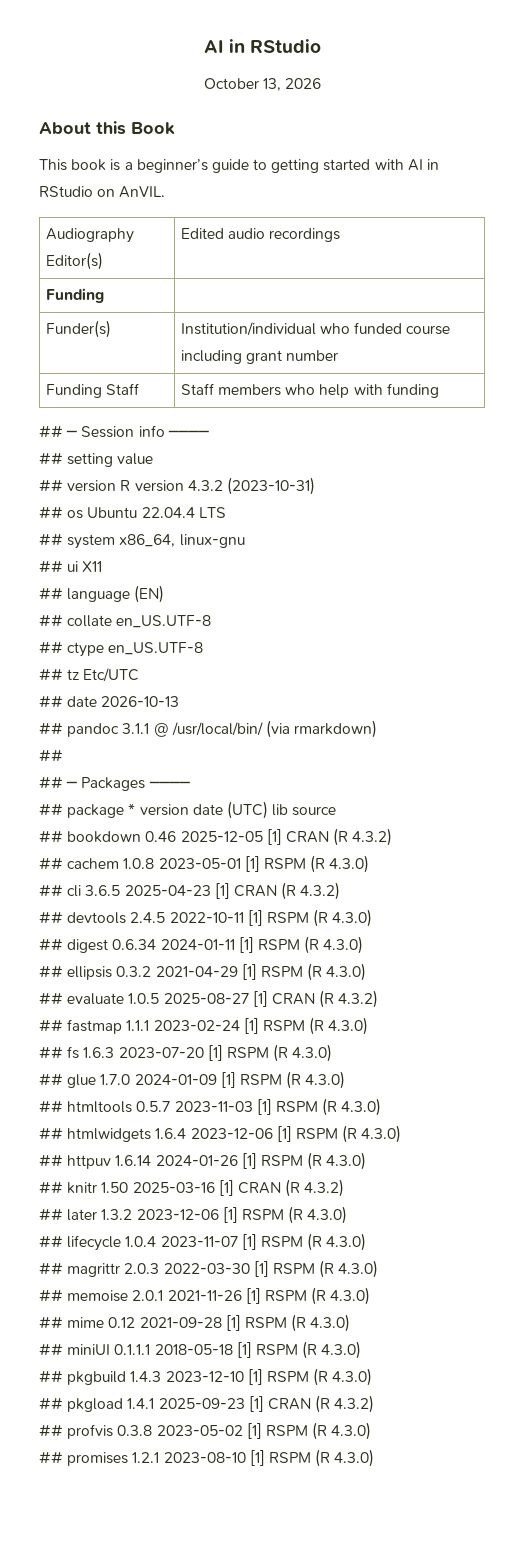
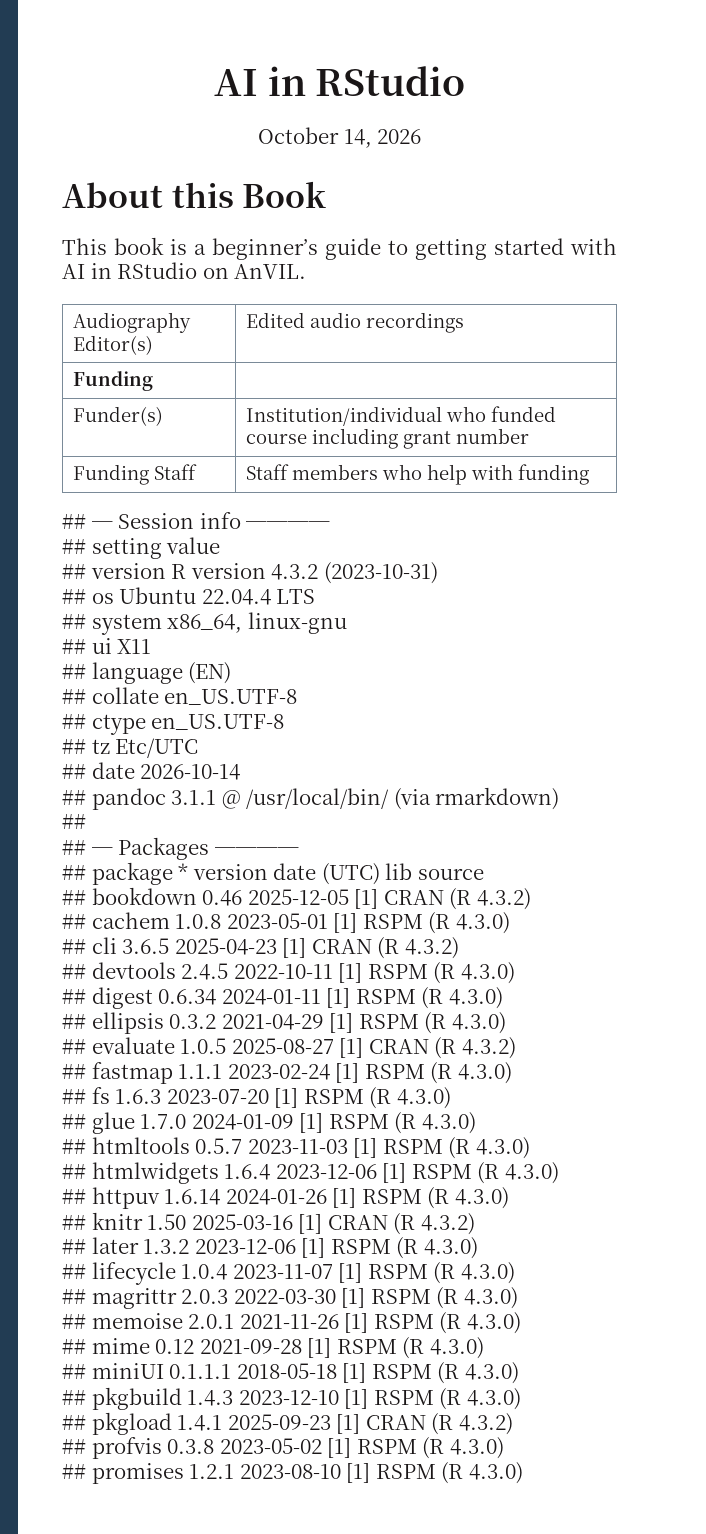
- October 13, 2026
+ October 14, 2026
- ## date 2026-10-13
+ ## date 2026-10-14

